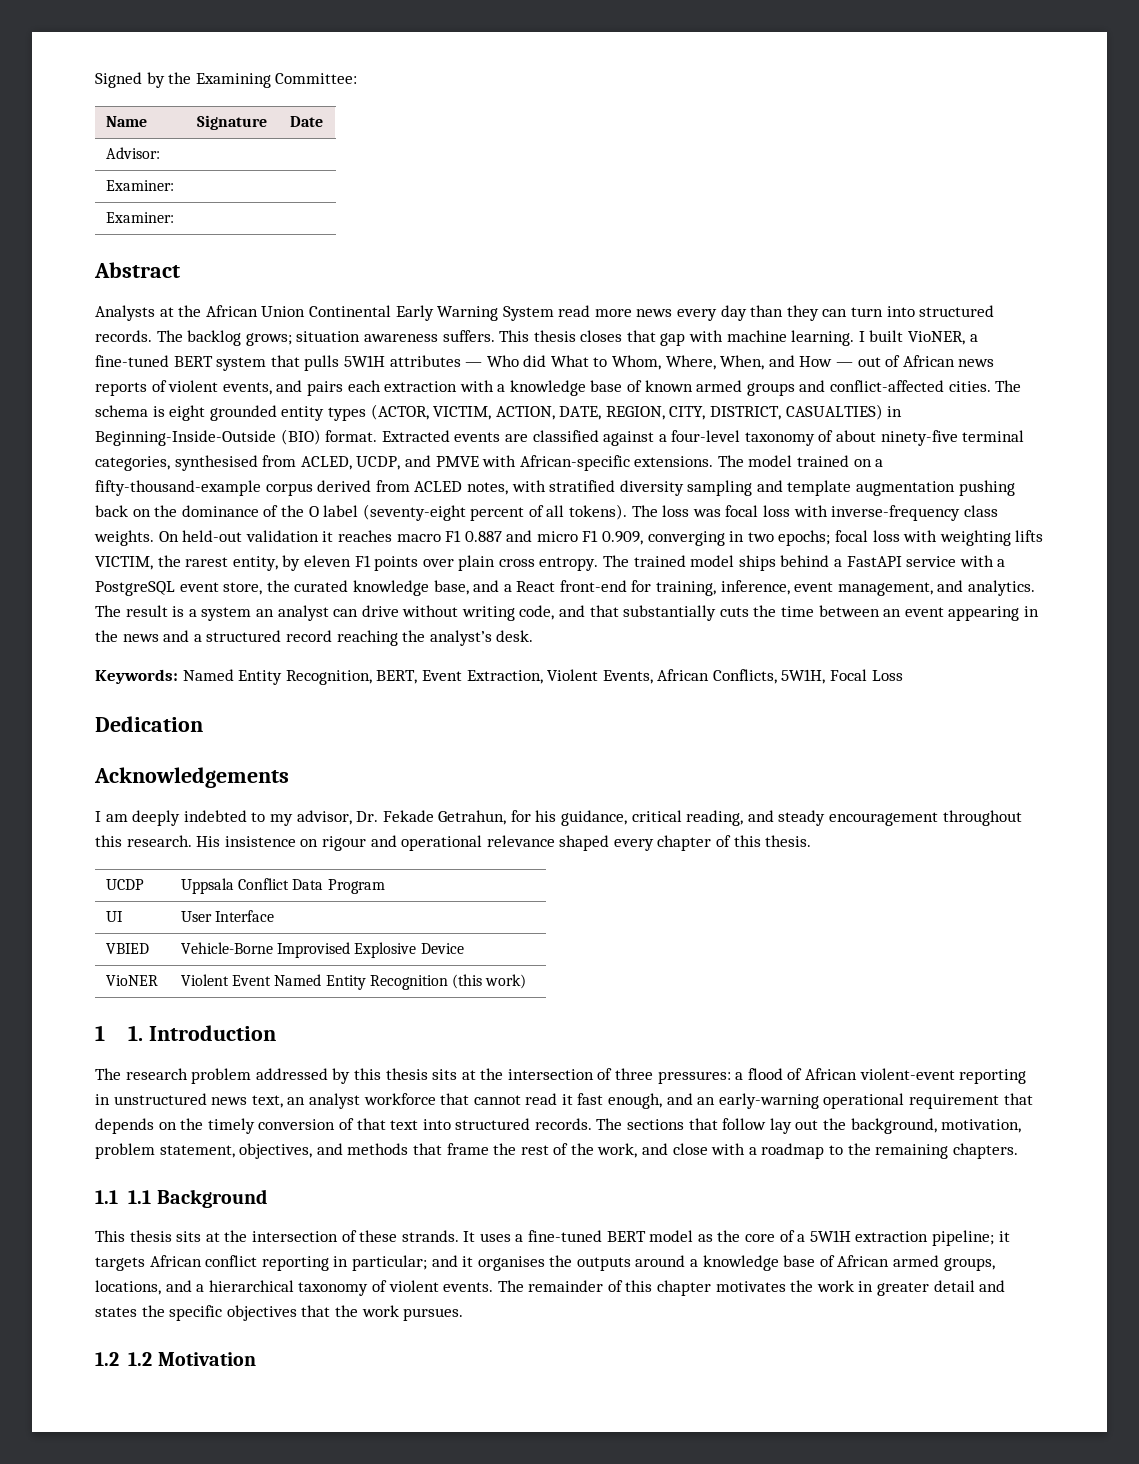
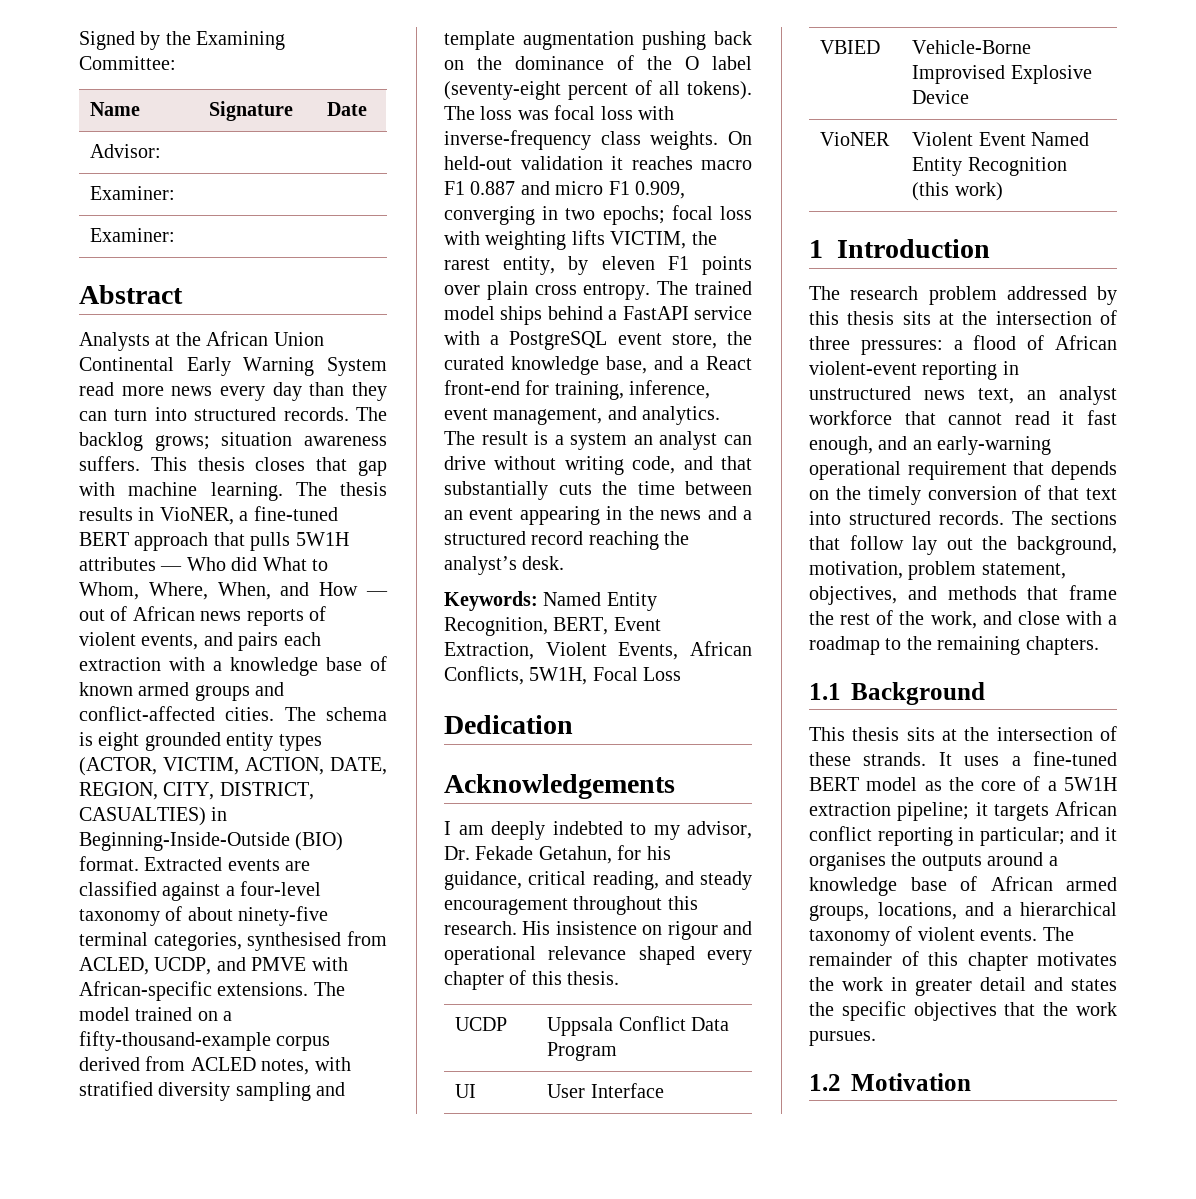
- I built VioNER, a fine-tuned BERT system that pulls 5W1H attributes — Who did What to Whom, Where, When, and How — out of African news reports of violent events, and pairs each extraction with a knowledge base of known armed groups and conflict-affected cities.
+ The thesis results in VioNER, a fine-tuned BERT approach that pulls 5W1H attributes — Who did What to Whom, Where, When, and How — out of African news reports of violent events, and pairs each extraction with a knowledge base of known armed groups and conflict-affected cities.
- I am deeply indebted to my advisor, Dr. Fekade Getrahun, for his guidance, critical reading, and steady encouragement throughout this research.
+ I am deeply indebted to my advisor, Dr. Fekade Getahun, for his guidance, critical reading, and steady encouragement throughout this research.
- 1 1. Introduction
+ 1 Introduction
- 1.1 1.1 Background
+ 1.1 Background
- 1.2 1.2 Motivation
+ 1.2 Motivation

